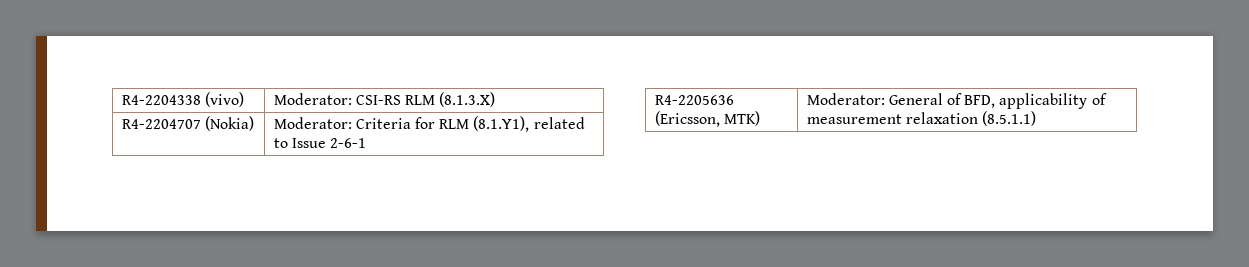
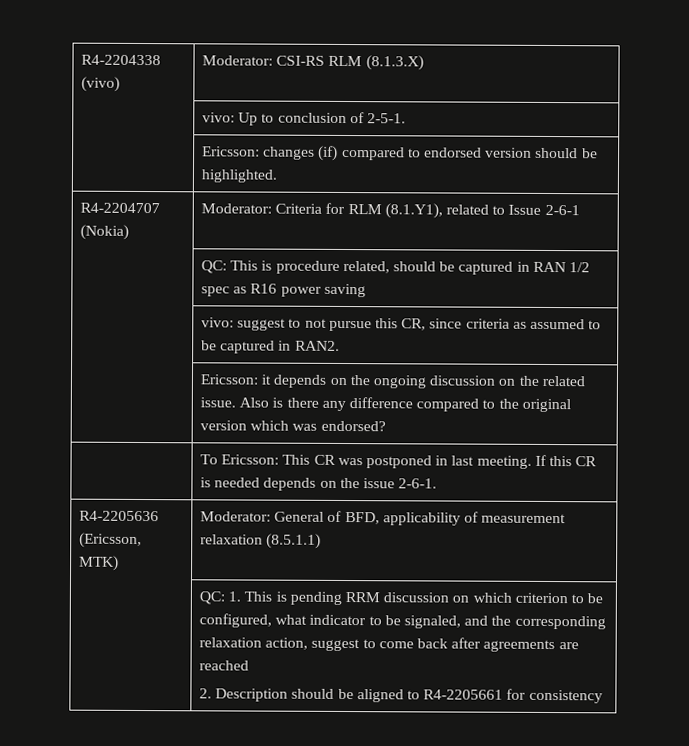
+ | vivo: Up to conclusion of 2-5-1.
+ | Ericsson: changes (if) compared to endorsed version should be highlighted.
+ | QC: This is procedure related, should be captured in RAN 1/2 spec as R16 power saving
+ | vivo: suggest to not pursue this CR, since criteria as assumed to be captured in RAN2.
+ | Ericsson: it depends on the ongoing discussion on the related issue. Also is there any difference compared to the original version which was endorsed?
+ | To Ericsson: This CR was postponed in last meeting. If this CR is needed depends on the issue 2-6-1.
+ | QC: 1. This is pending RRM discussion on which criterion to be configured, what indicator to be signaled, and the corresponding relaxation action, suggest to come back after agreements are reached
+ 2. Description should be aligned to R4-2205661 for consistency

